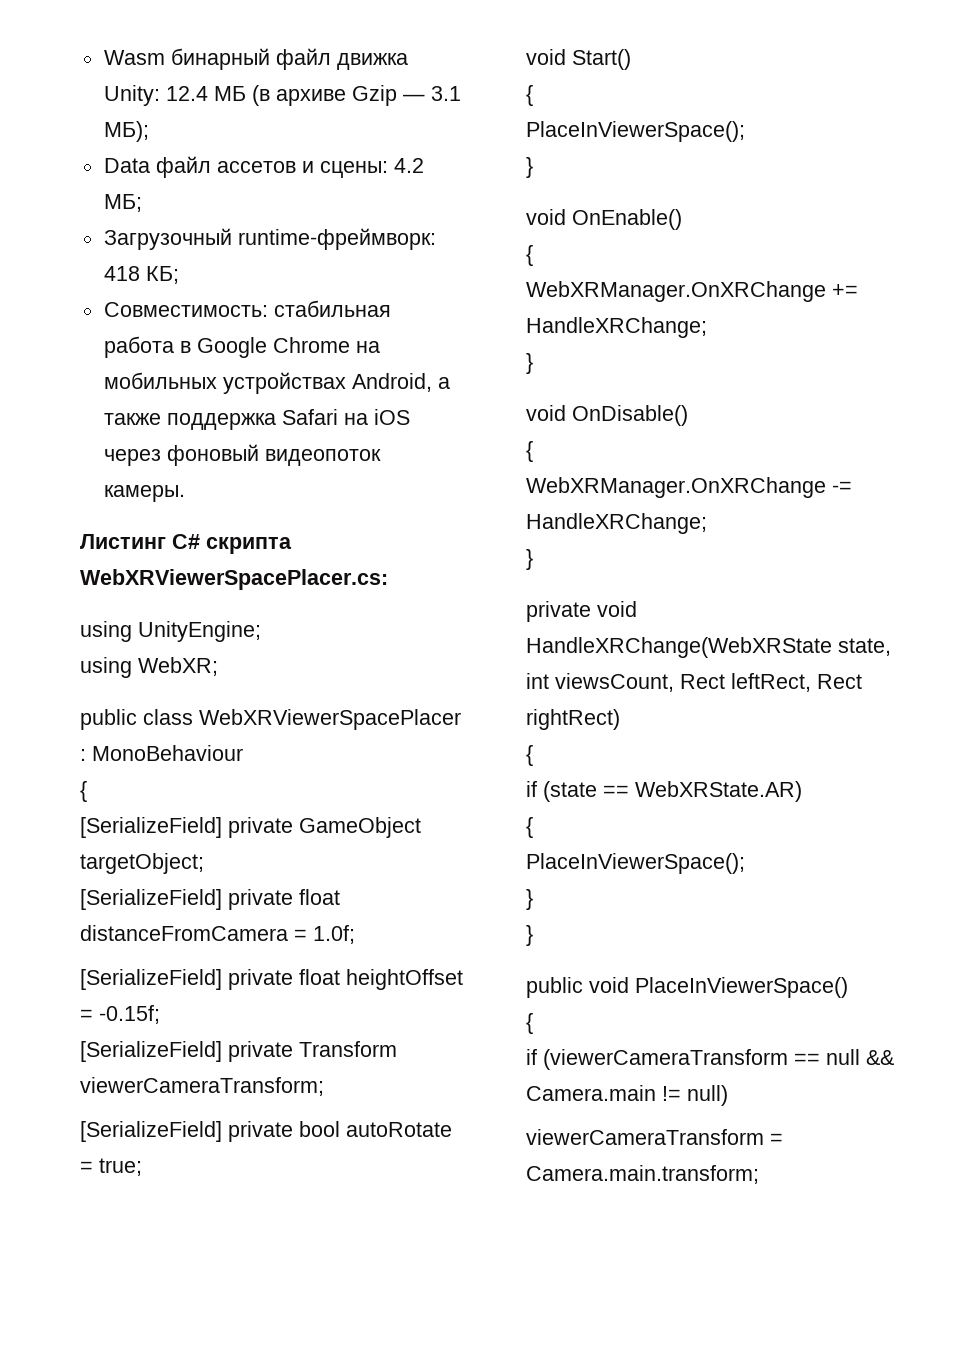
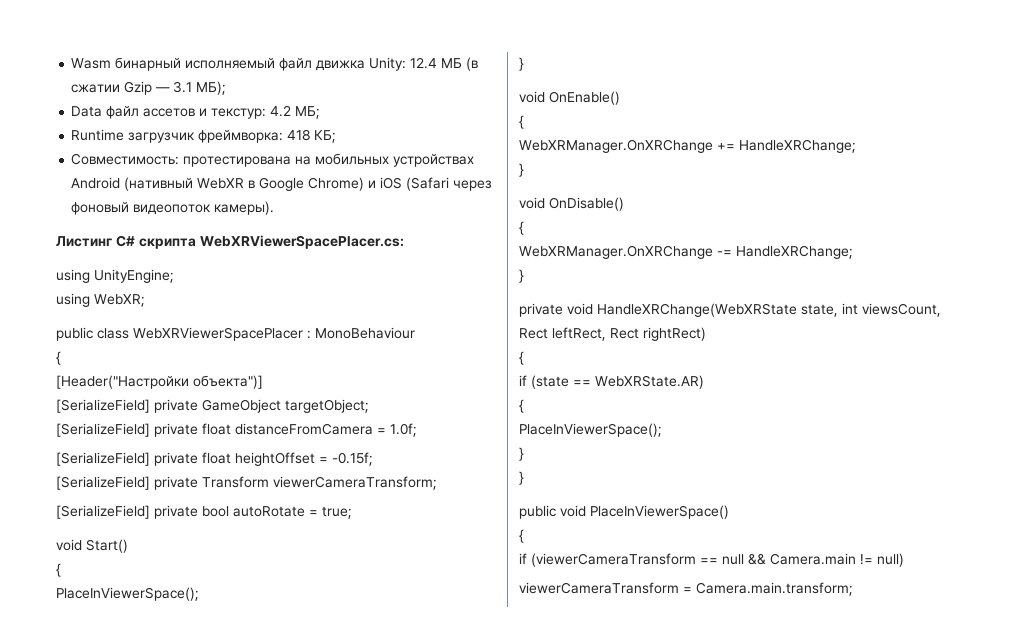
- Wasm бинарный файл движка Unity: 12.4 МБ (в архиве Gzip — 3.1 МБ);
+ Wasm бинарный исполняемый файл движка Unity: 12.4 МБ (в сжатии Gzip — 3.1 МБ);
- Data файл ассетов и сцены: 4.2 МБ;
+ Data файл ассетов и текстур: 4.2 МБ;
- Загрузочный runtime-фреймворк: 418 КБ;
+ Runtime загрузчик фреймворка: 418 КБ;
- Совместимость: стабильная работа в Google Chrome на мобильных устройствах Android, а также поддержка Safari на iOS через фоновый видеопоток камеры.
+ Совместимость: протестирована на мобильных устройствах Android (нативный WebXR в Google Chrome) и iOS (Safari через фоновый видеопоток камеры).
+ [Header("Настройки объекта")]

